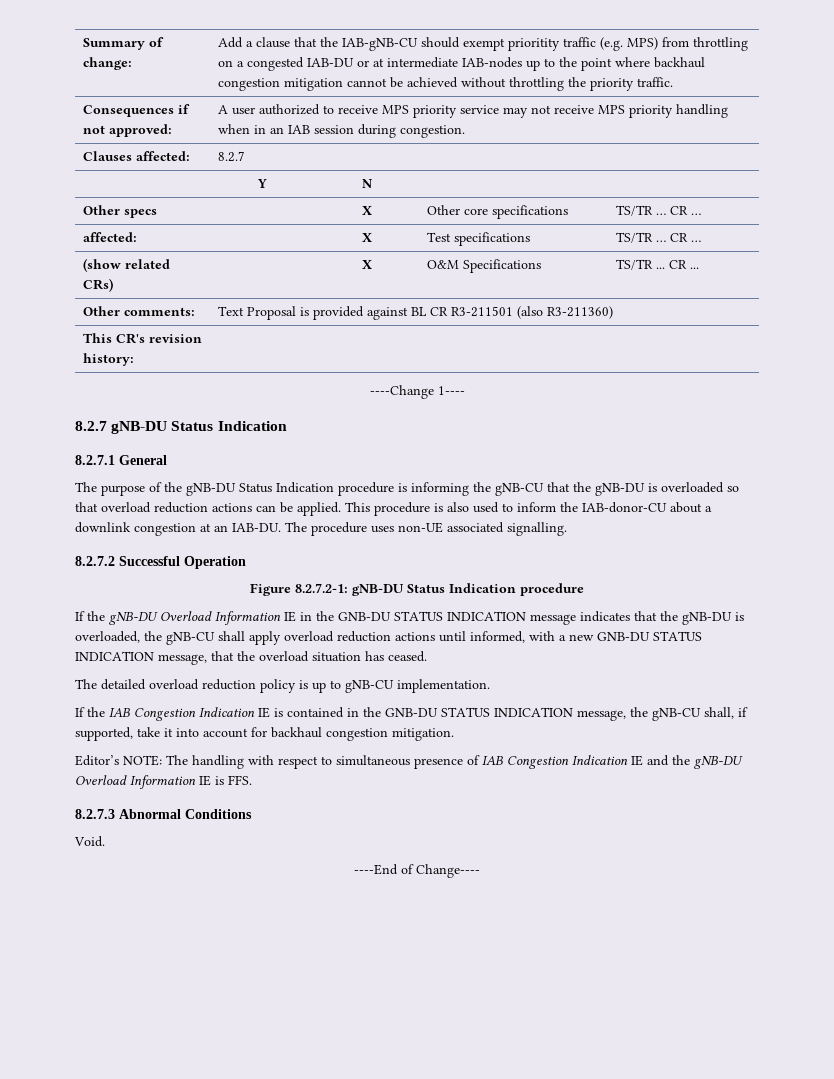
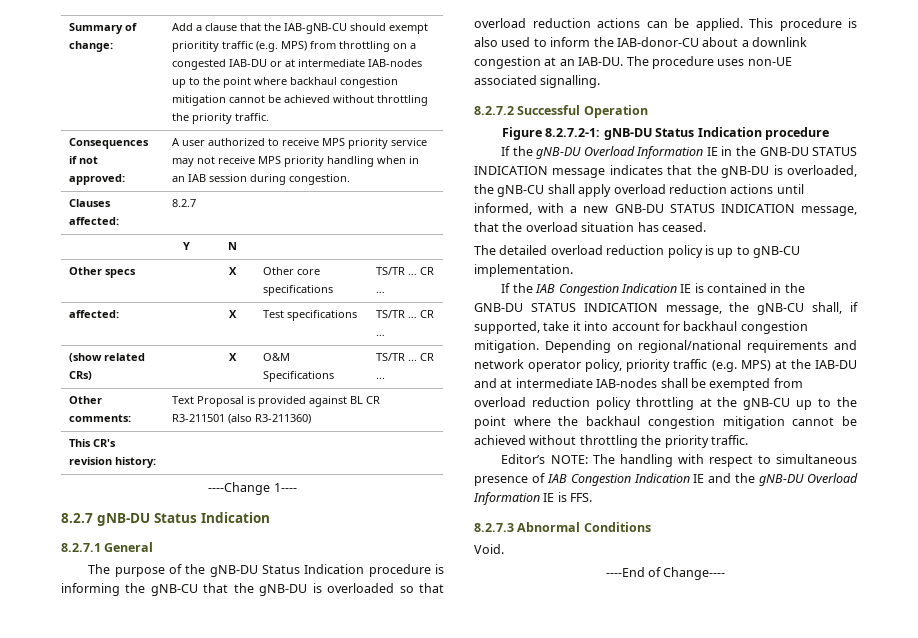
+ Depending on regional/national requirements and network operator policy, priority traffic (e.g. MPS) at the IAB-DU and at intermediate IAB-nodes shall be exempted from overload reduction policy throttling at the gNB-CU up to the point where the backhaul congestion mitigation cannot be achieved without throttling the priority traffic.

